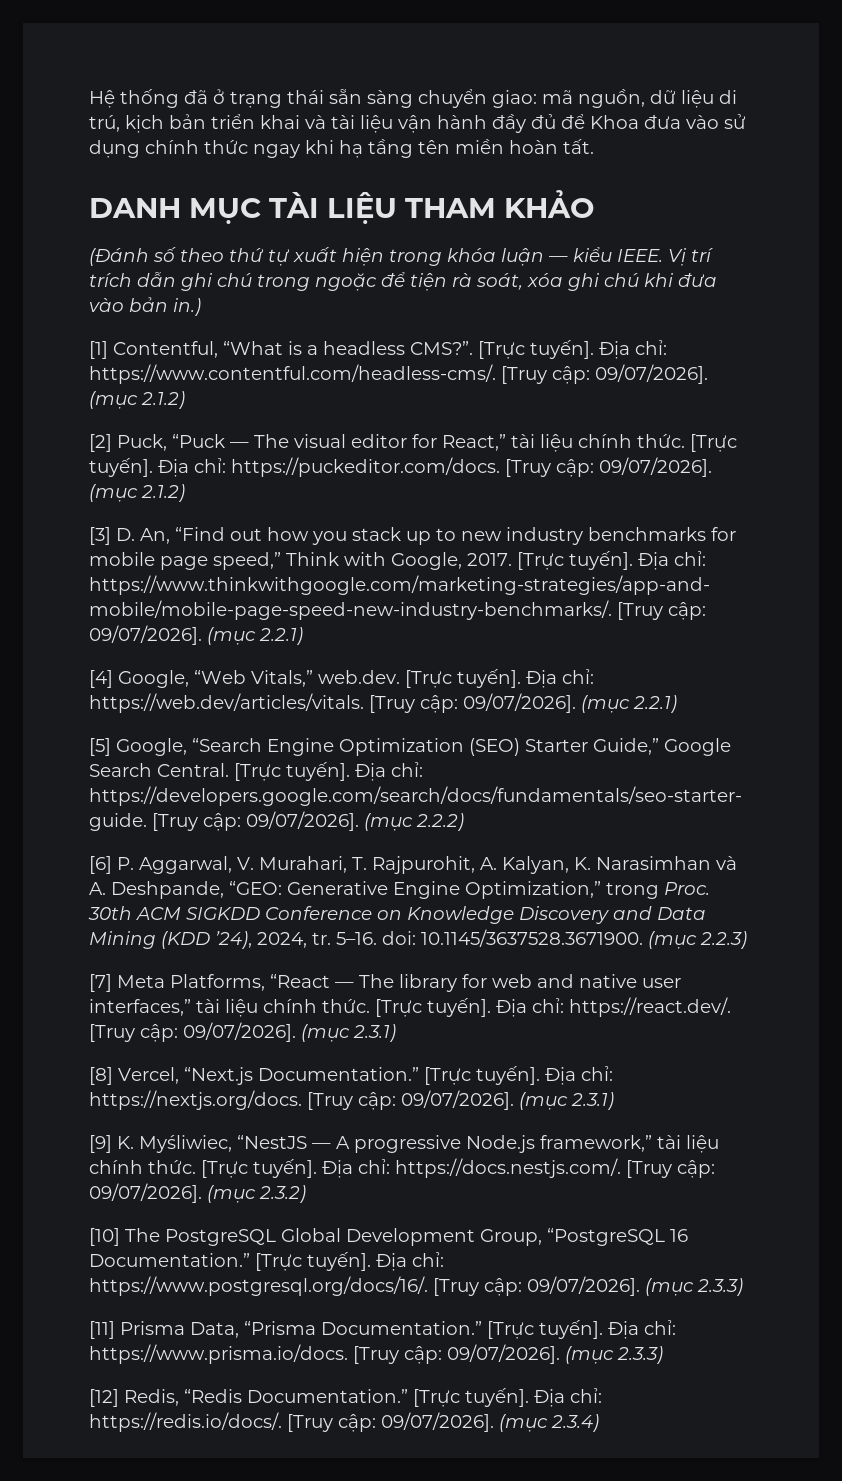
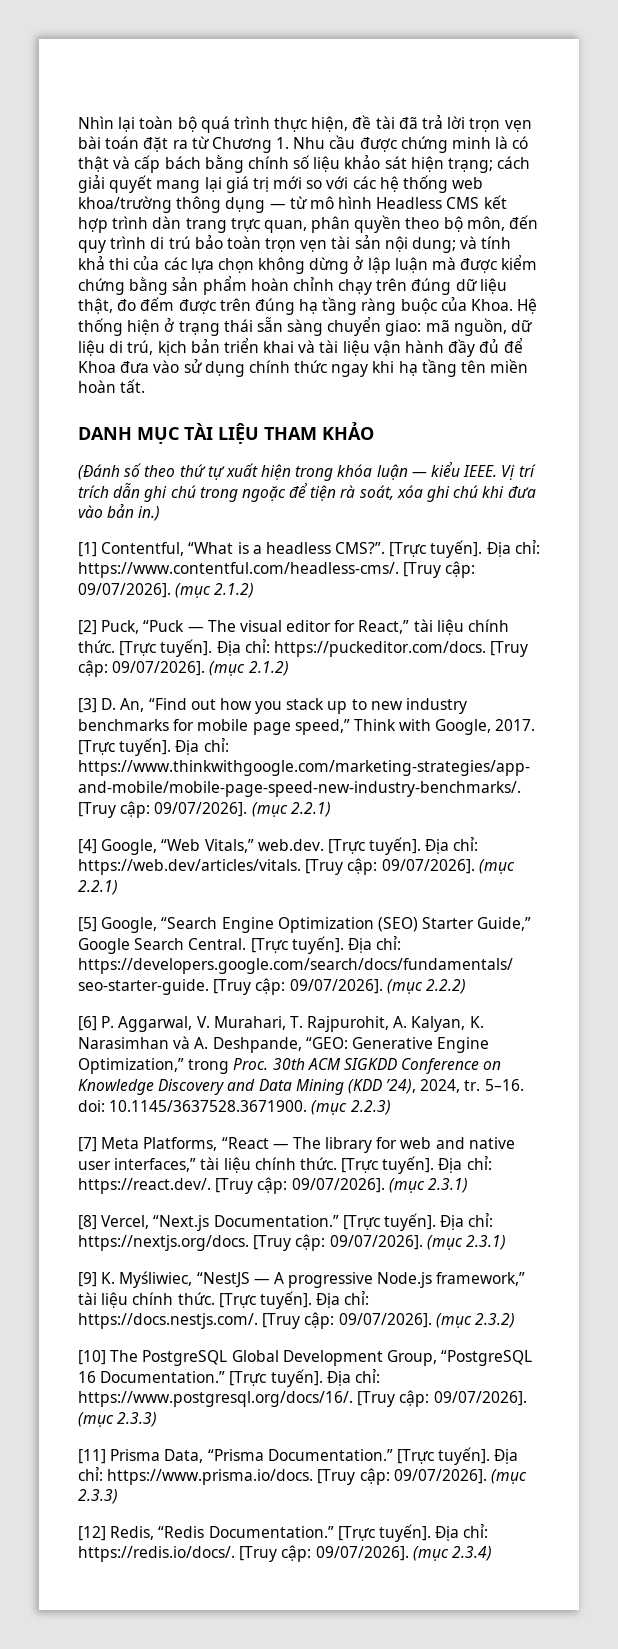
+ Nhìn lại toàn bộ quá trình thực hiện, đề tài đã trả lời trọn vẹn bài toán đặt ra từ Chương 1. Nhu cầu được chứng minh là có thật và cấp bách bằng chính số liệu khảo sát hiện trạng; cách giải quyết mang lại giá trị mới so với các hệ thống web khoa/trường thông dụng — từ mô hình Headless CMS kết hợp trình dàn trang trực quan, phân quyền theo bộ môn, đến quy trình di trú bảo toàn trọn vẹn tài sản nội dung; và tính khả thi của các lựa chọn không dừng ở lập luận mà được kiểm chứng bằng sản phẩm hoàn chỉnh chạy trên đúng dữ liệu thật, đo đếm được trên đúng hạ tầng ràng buộc của Khoa.
- Hệ thống đã ở trạng thái sẵn sàng chuyển giao: mã nguồn, dữ liệu di trú, kịch bản triển khai và tài liệu vận hành đầy đủ để Khoa đưa vào sử dụng chính thức ngay khi hạ tầng tên miền hoàn tất.
+ Hệ thống hiện ở trạng thái sẵn sàng chuyển giao: mã nguồn, dữ liệu di trú, kịch bản triển khai và tài liệu vận hành đầy đủ để Khoa đưa vào sử dụng chính thức ngay khi hạ tầng tên miền hoàn tất.

